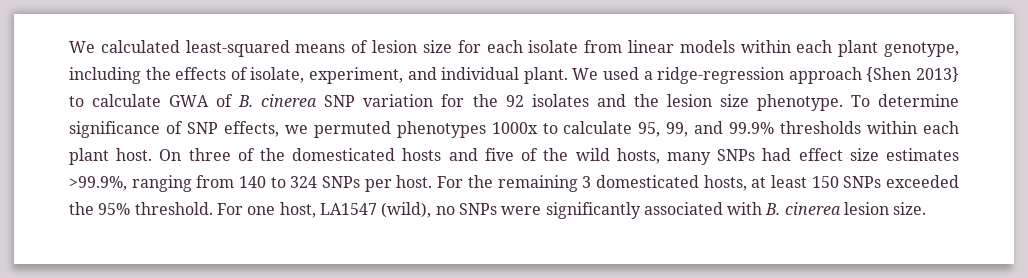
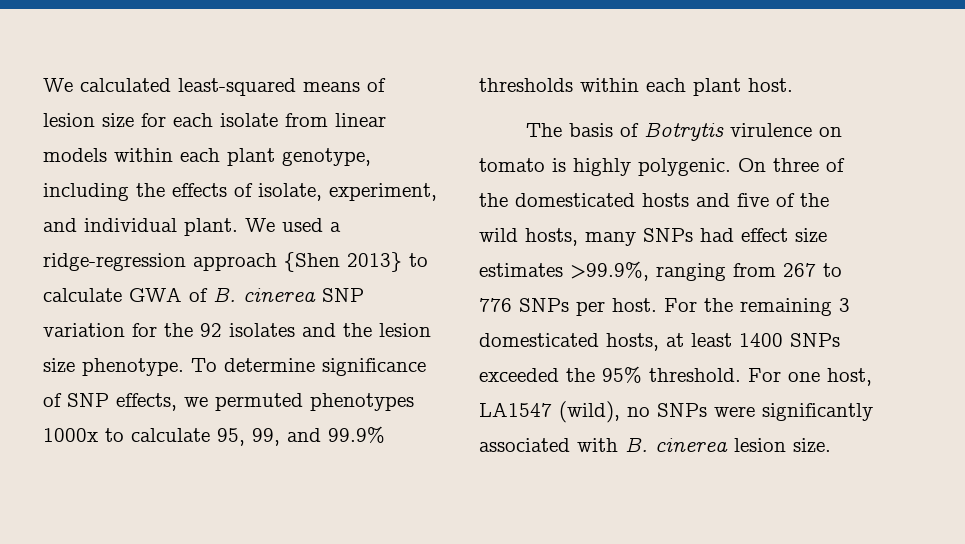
- To determine significance of SNP effects, we permuted phenotypes 1000x to calculate 95, 99, and 99.9% thresholds within each plant host. On three of the domesticated hosts and five of the wild hosts, many SNPs had effect size estimates >99.9%, ranging from 140 to 324 SNPs per host.
+ To determine significance of SNP effects, we permuted phenotypes 1000x to calculate 95, 99, and 99.9% thresholds within each plant host.
+ The basis of Botrytis virulence on tomato is highly polygenic. On three of the domesticated hosts and five of the wild hosts, many SNPs had effect size estimates >99.9%, ranging from 267 to 776 SNPs per host.
- For the remaining 3 domesticated hosts, at least 150 SNPs exceeded the 95% threshold.
+ For the remaining 3 domesticated hosts, at least 1400 SNPs exceeded the 95% threshold.

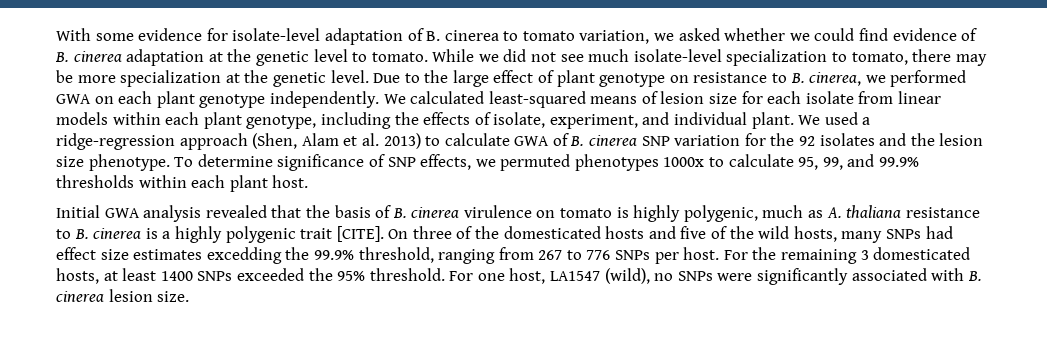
+ With some evidence for isolate-level adaptation of B. cinerea to tomato variation, we asked whether we could find evidence of B. cinerea adaptation at the genetic level to tomato. While we did not see much isolate-level specialization to tomato, there may be more specialization at the genetic level. Due to the large effect of plant genotype on resistance to B. cinerea, we performed GWA on each plant genotype independently.
- We used a ridge-regression approach {Shen 2013} to calculate GWA of B. cinerea SNP variation for the 92 isolates and the lesion size phenotype.
+ We used a ridge-regression approach (Shen, Alam et al. 2013) to calculate GWA of B. cinerea SNP variation for the 92 isolates and the lesion size phenotype.
- The basis of Botrytis virulence on tomato is highly polygenic.
+ Initial GWA analysis revealed that the basis of B. cinerea virulence on tomato is highly polygenic, much as A. thaliana resistance to B. cinerea is a highly polygenic trait [CITE].
- On three of the domesticated hosts and five of the wild hosts, many SNPs had effect size estimates >99.9%, ranging from 267 to 776 SNPs per host.
+ On three of the domesticated hosts and five of the wild hosts, many SNPs had effect size estimates excedding the 99.9% threshold, ranging from 267 to 776 SNPs per host.

